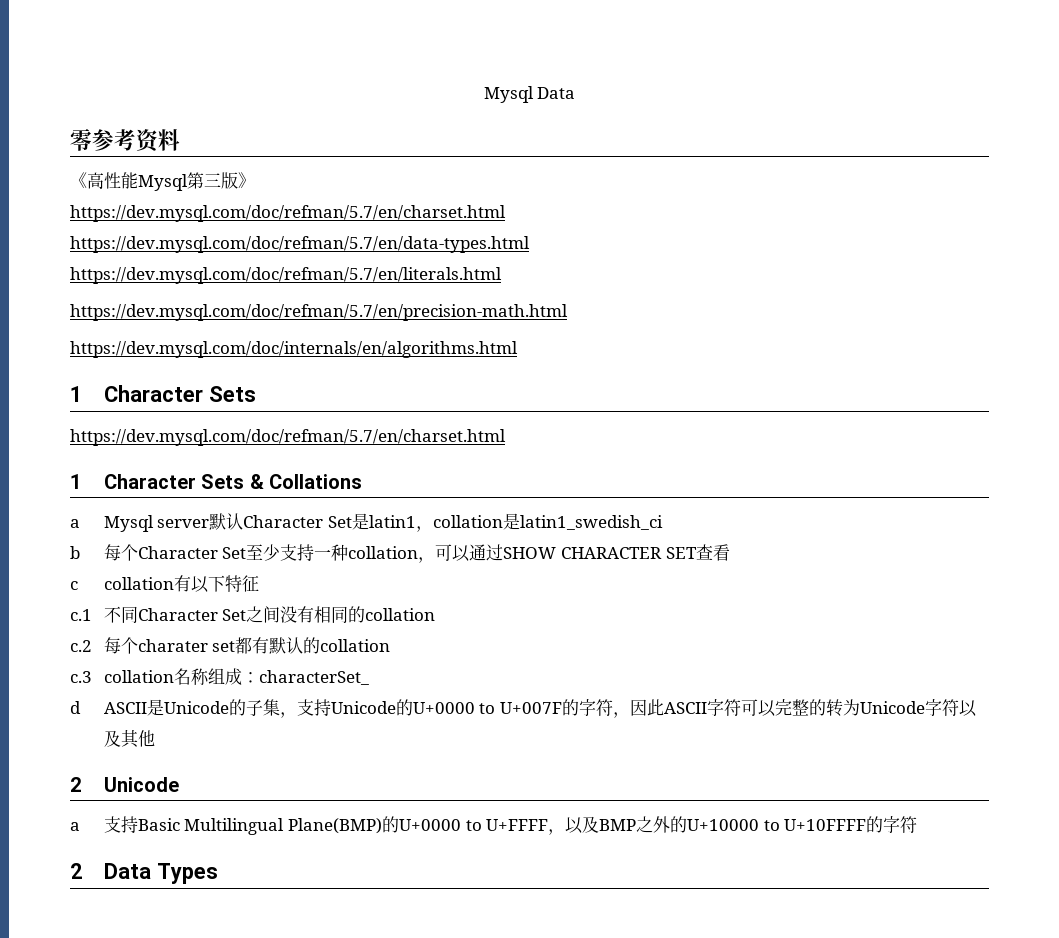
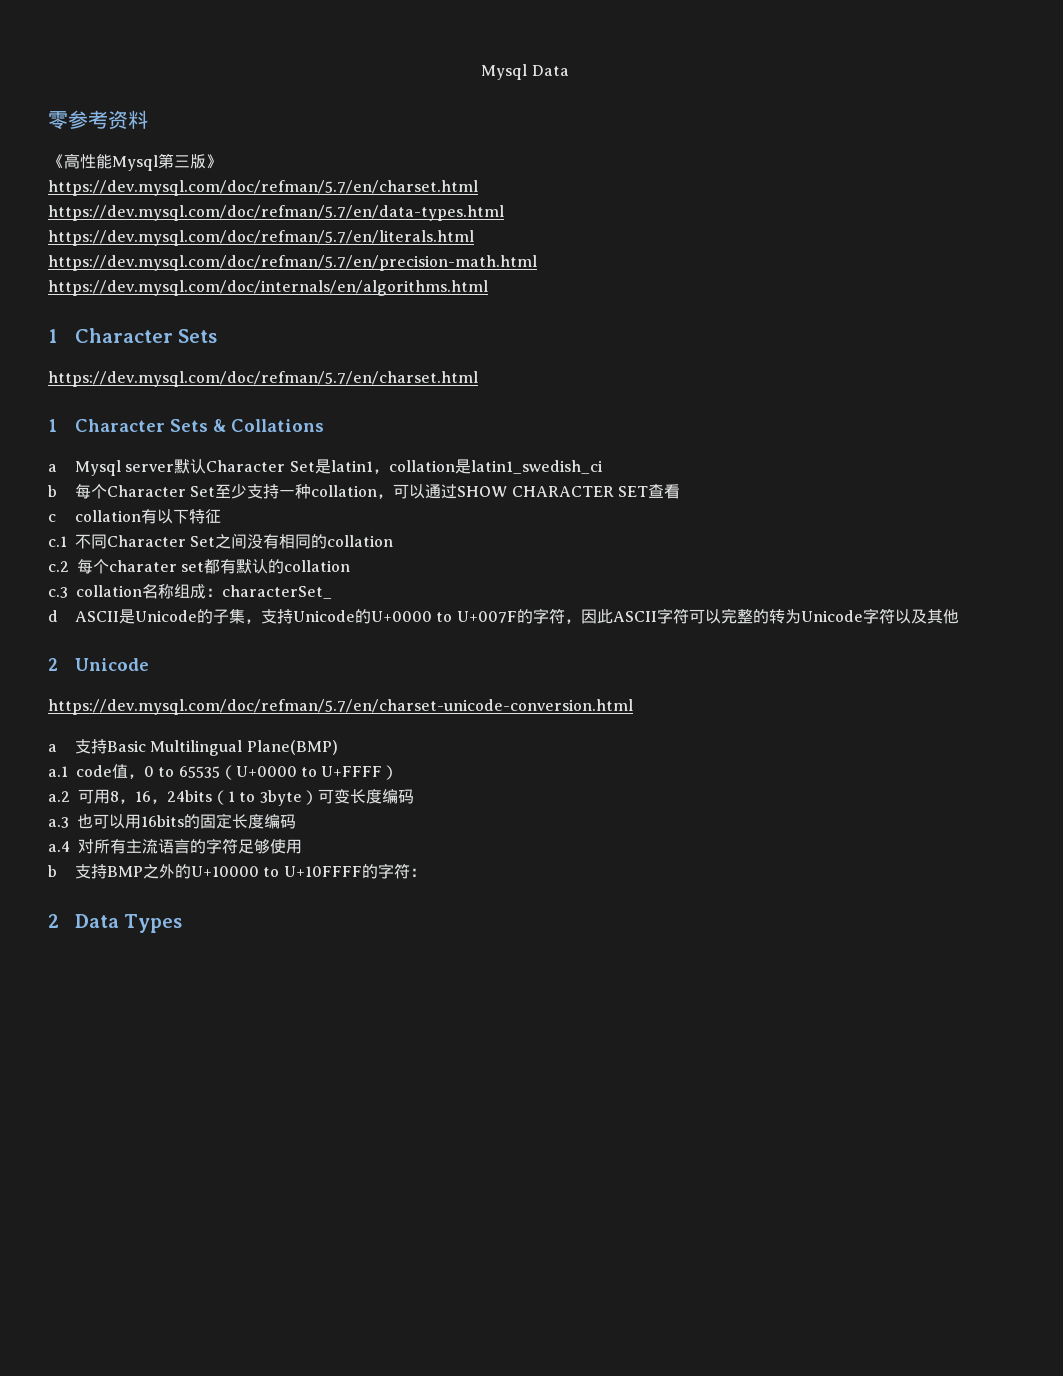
+ https://dev.mysql.com/doc/refman/5.7/en/charset-unicode-conversion.html
- a支持Basic Multilingual Plane(BMP)的U+0000 to U+FFFF，以及BMP之外的U+10000 to U+10FFFF的字符
+ a支持Basic Multilingual Plane(BMP)
+ a.1 code值，0 to 65535（U+0000 to U+FFFF）
+ a.2可用8，16，24bits（1 to 3byte）可变长度编码
+ a.3也可以用16bits的固定长度编码
+ a.4对所有主流语言的字符足够使用
+ b支持BMP之外的U+10000 to U+10FFFF的字符：

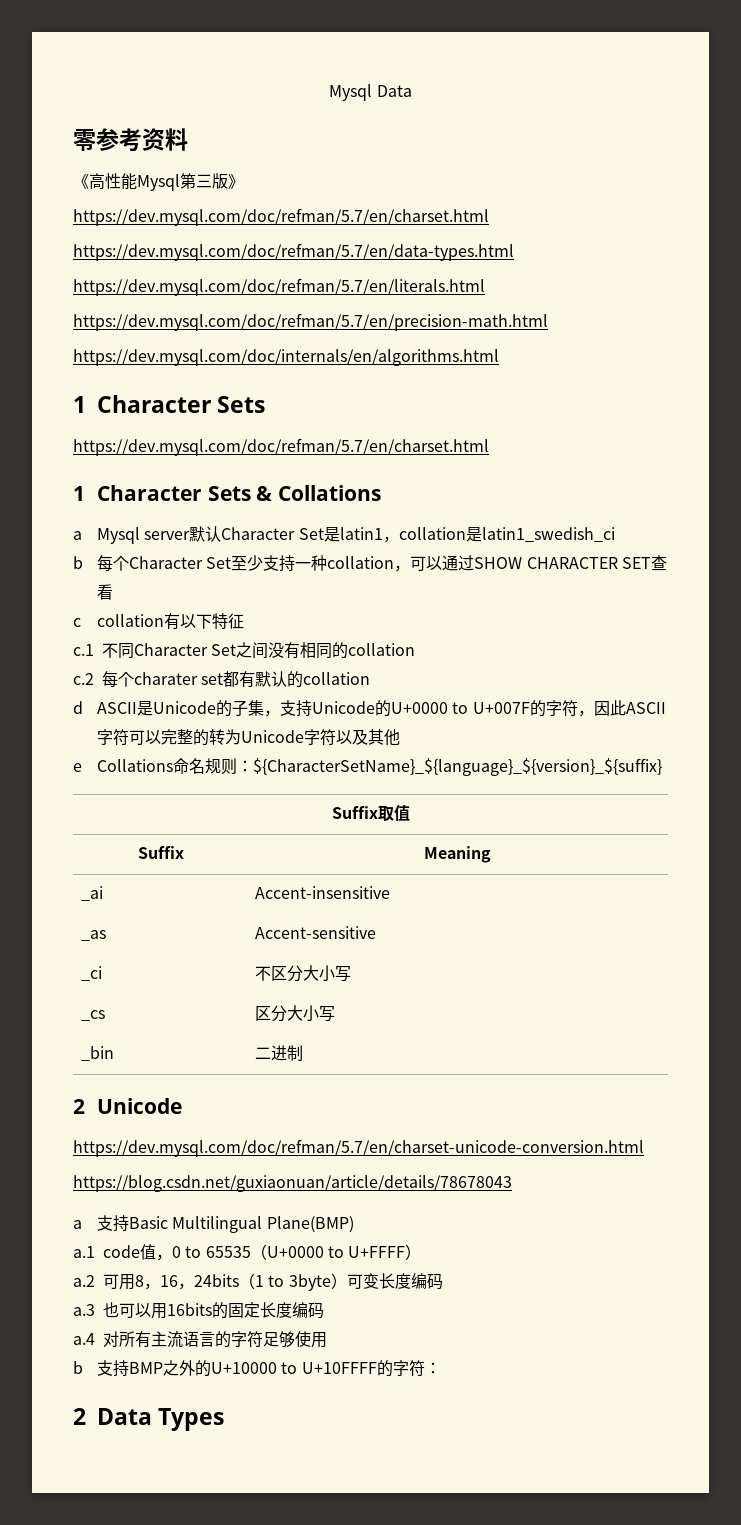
- c.3 collation名称组成：characterSet_
+ e Collations命名规则：${CharacterSetName}_${language}_${version}_${suffix}
+ Suffix取值
+ Suffix | Meaning
+ _ai | Accent-insensitive
+ _as | Accent-sensitive
+ _ci | 不区分大小写
+ _cs | 区分大小写
+ _bin | 二进制
+ https://blog.csdn.net/guxiaonuan/article/details/78678043

